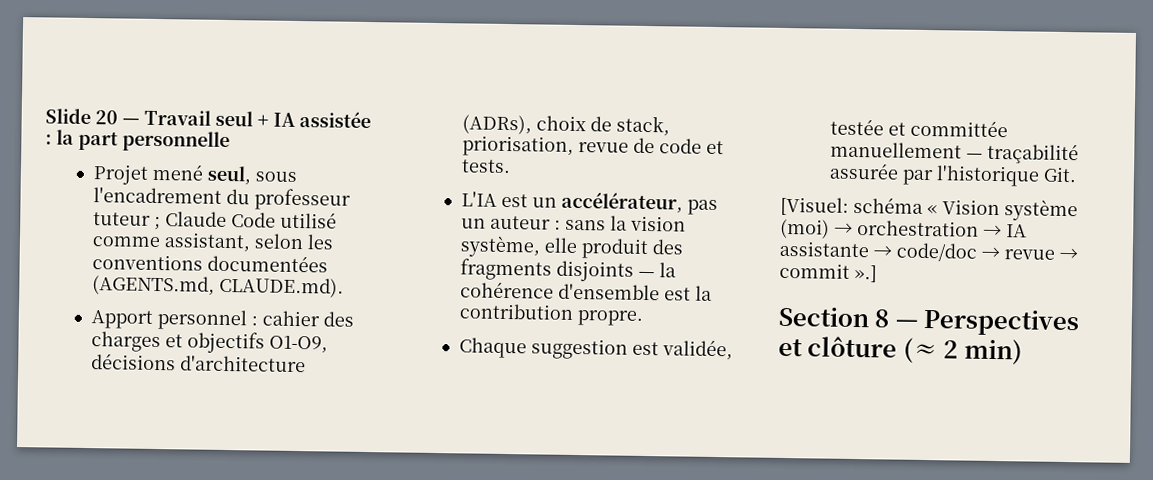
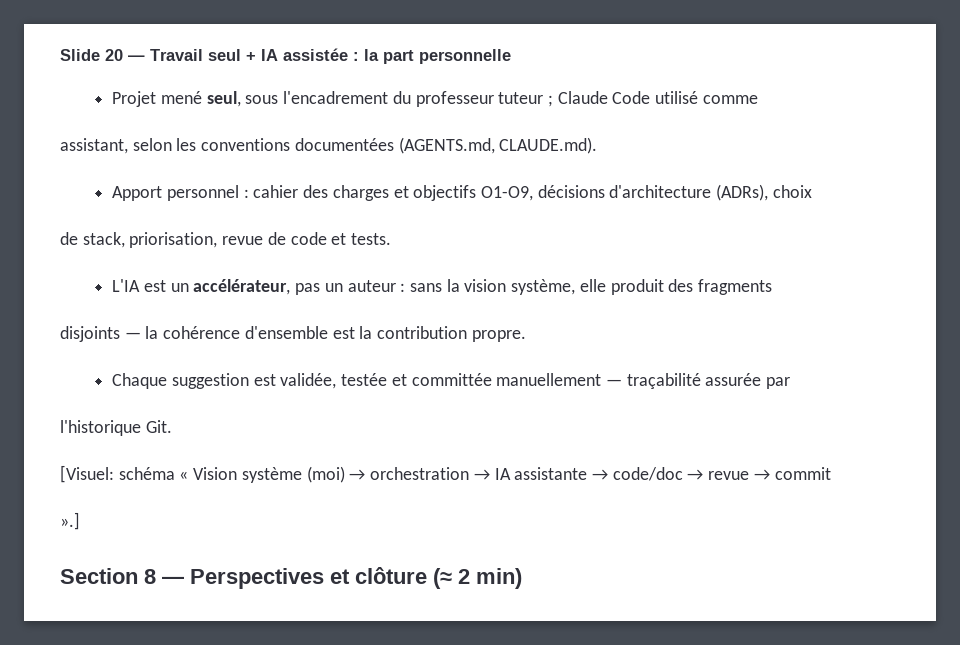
- Projet mené seul, sous l'encadrement du professeur tuteur ; Claude Code utilisé comme assistant, selon les conventions documentées (AGENTS.md, CLAUDE.md).
+ Projet mené seul, sous l'encadrement du professeur tuteur ; Claude Code utilisé comme
+ assistant, selon les conventions documentées (AGENTS.md, CLAUDE.md).
- Apport personnel : cahier des charges et objectifs O1-O9, décisions d'architecture (ADRs), choix de stack, priorisation, revue de code et tests.
+ Apport personnel : cahier des charges et objectifs O1-O9, décisions d'architecture (ADRs), choix
+ de stack, priorisation, revue de code et tests.
- L'IA est un accélérateur, pas un auteur : sans la vision système, elle produit des fragments disjoints — la cohérence d'ensemble est la contribution propre.
+ L'IA est un accélérateur, pas un auteur : sans la vision système, elle produit des fragments
+ disjoints — la cohérence d'ensemble est la contribution propre.
- Chaque suggestion est validée, testée et committée manuellement — traçabilité assurée par l'historique Git.
+ Chaque suggestion est validée, testée et committée manuellement — traçabilité assurée par
+ l'historique Git.
- [Visuel: schéma « Vision système (moi) → orchestration → IA assistante → code/doc → revue → commit ».]
+ [Visuel: schéma « Vision système (moi) → orchestration → IA assistante → code/doc → revue → commit
+ ».]

